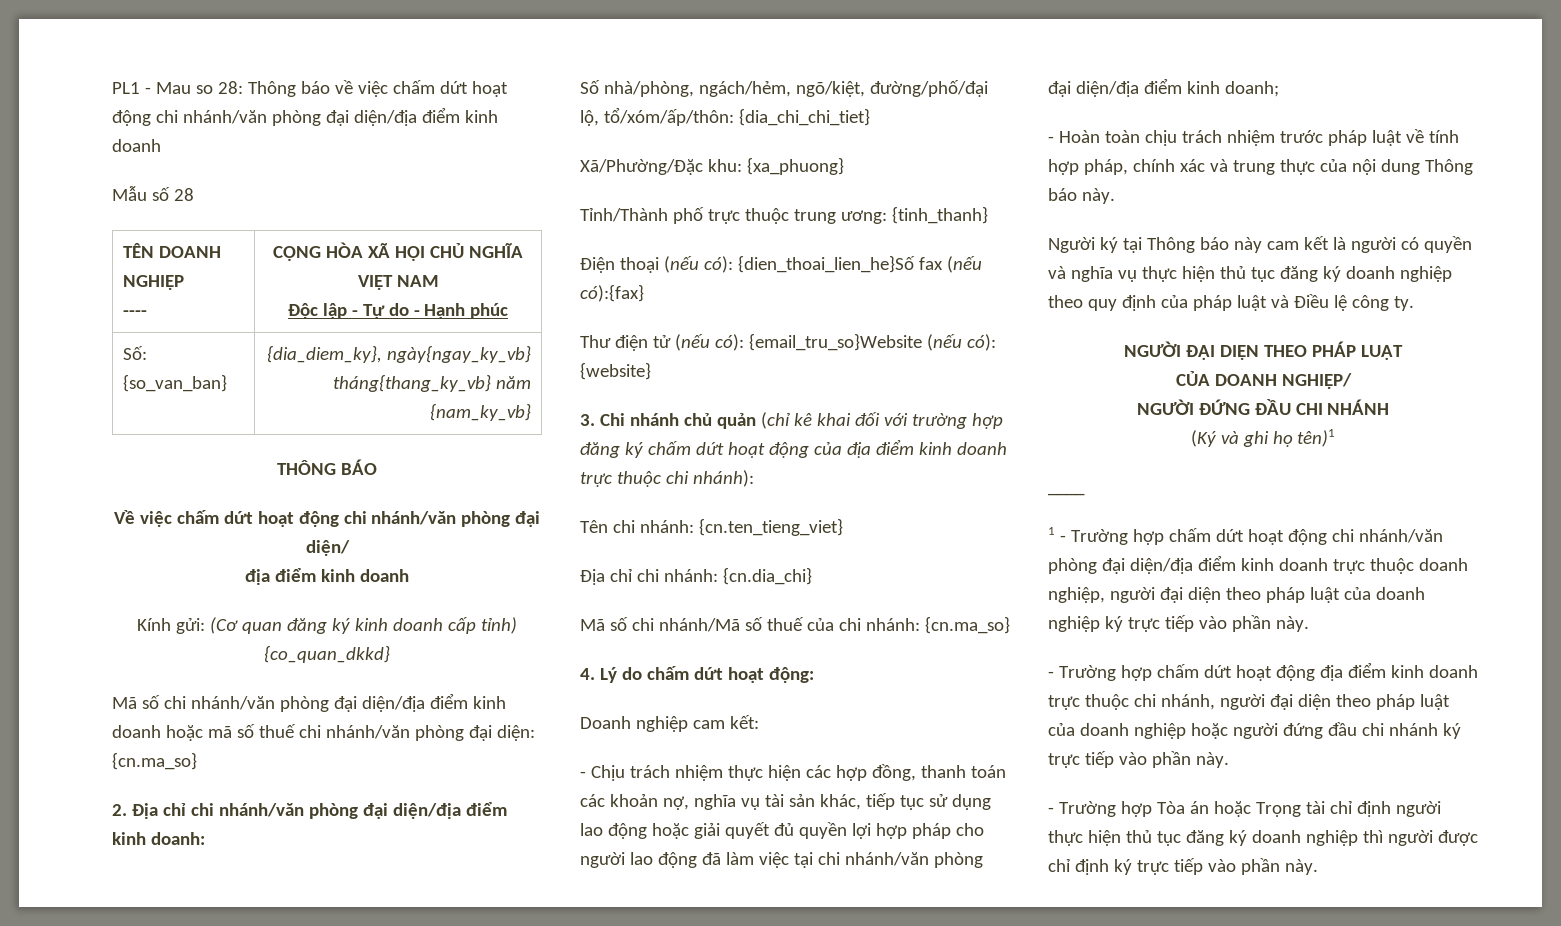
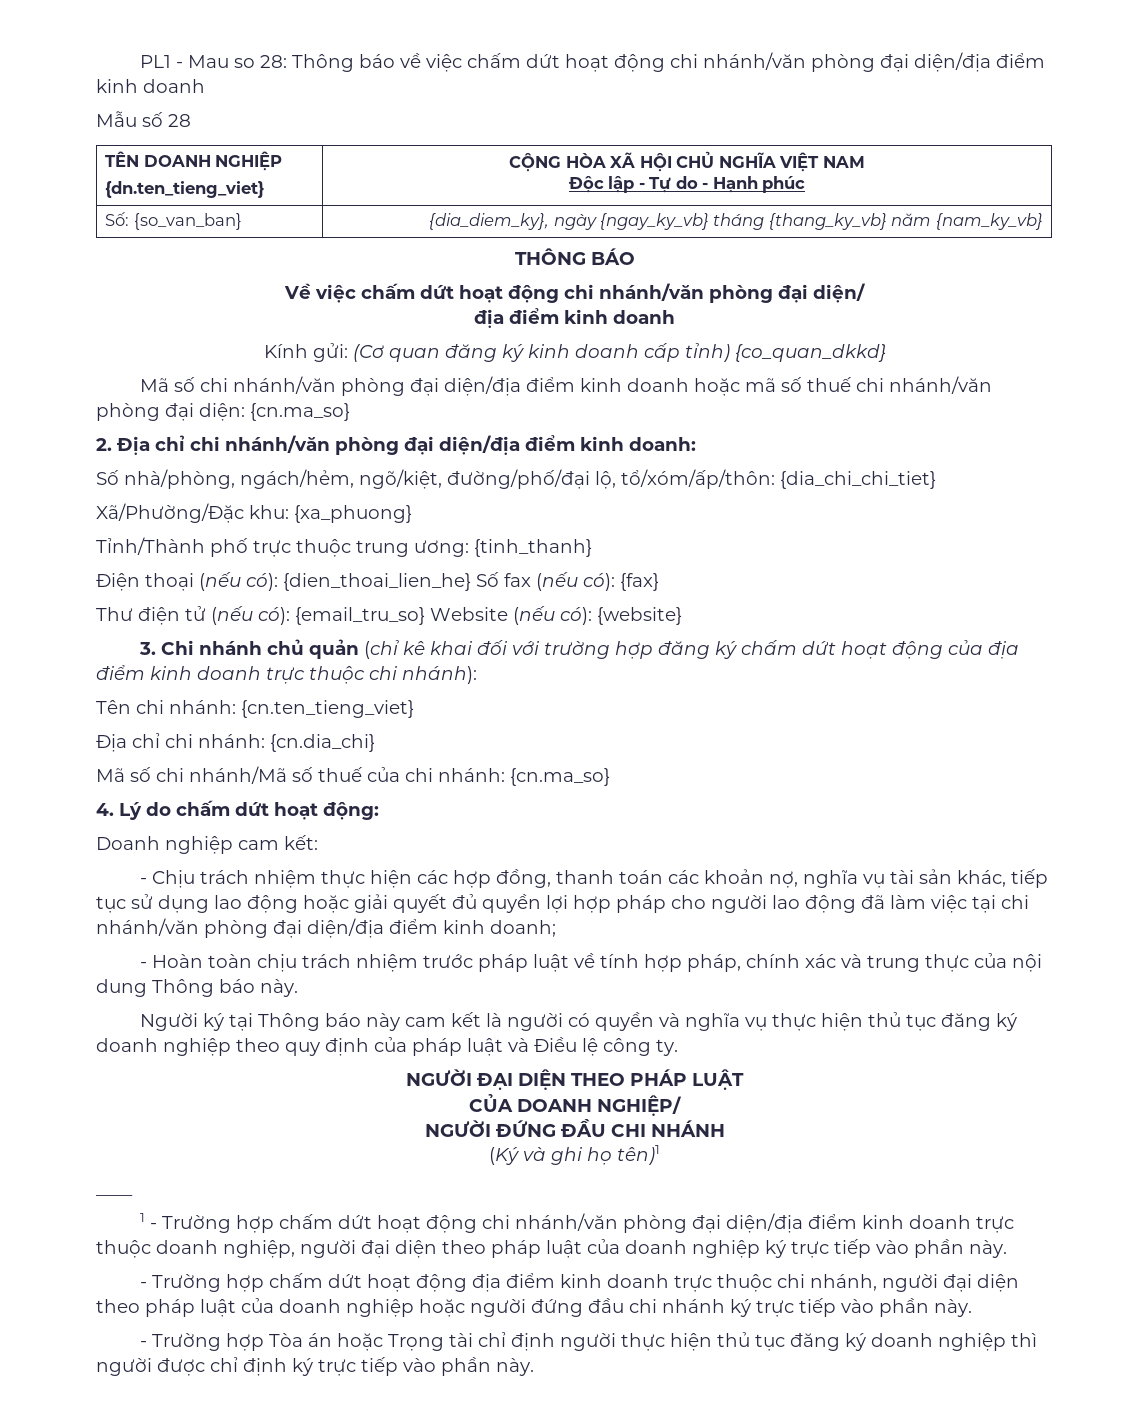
  TÊN DOANH NGHIỆP
- ---- | CỘNG HÒA XÃ HỘI CHỦ NGHĨA VIỆT NAM
+ {dn.ten_tieng_viet} | CỘNG HÒA XÃ HỘI CHỦ NGHĨA VIỆT NAM
- Số: {so_van_ban} | {dia_diem_ky}, ngày{ngay_ky_vb} tháng{thang_ky_vb} năm {nam_ky_vb}
+ Số: {so_van_ban} | {dia_diem_ky}, ngày {ngay_ky_vb} tháng {thang_ky_vb} năm {nam_ky_vb}
- Điện thoại (nếu có): {dien_thoai_lien_he}Số fax (nếu có):{fax}
+ Điện thoại (nếu có): {dien_thoai_lien_he} Số fax (nếu có): {fax}
- Thư điện tử (nếu có): {email_tru_so}Website (nếu có): {website}
+ Thư điện tử (nếu có): {email_tru_so} Website (nếu có): {website}

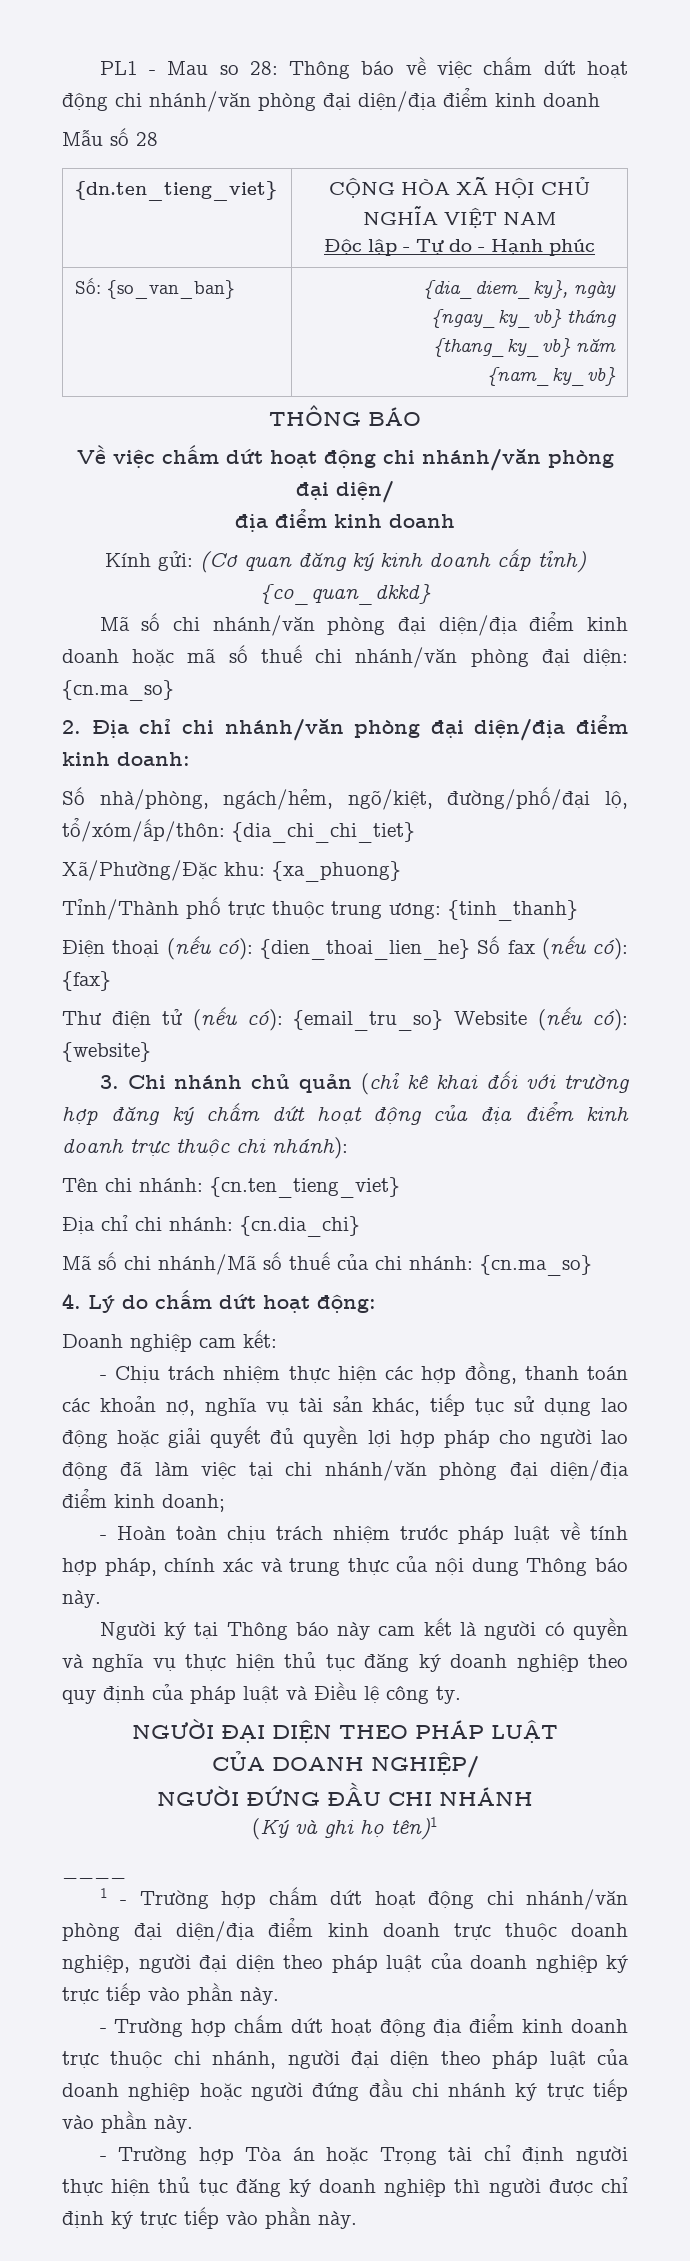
- TÊN DOANH NGHIỆP

